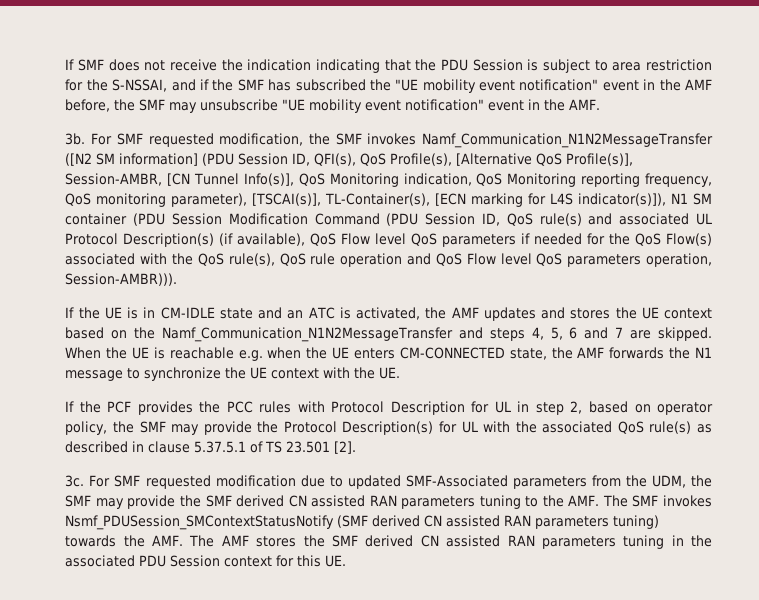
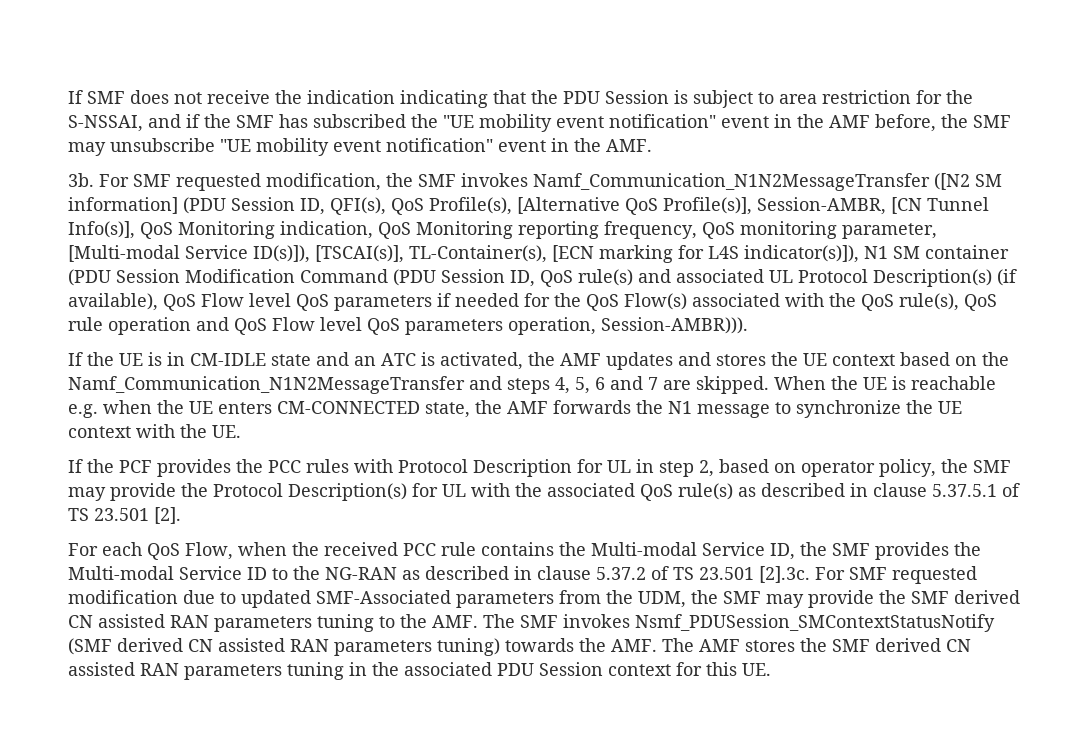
- For SMF requested modification, the SMF invokes Namf_Communication_N1N2MessageTransfer ([N2 SM information] (PDU Session ID, QFI(s), QoS Profile(s), [Alternative QoS Profile(s)], Session-AMBR, [CN Tunnel Info(s)], QoS Monitoring indication, QoS Monitoring reporting frequency, QoS monitoring parameter), [TSCAI(s)], TL-Container(s), [ECN marking for L4S indicator(s)]), N1 SM container (PDU Session Modification Command (PDU Session ID, QoS rule(s) and associated UL Protocol Description(s) (if available), QoS Flow level QoS parameters if needed for the QoS Flow(s) associated with the QoS rule(s), QoS rule operation and QoS Flow level QoS parameters operation, Session-AMBR))).
+ For SMF requested modification, the SMF invokes Namf_Communication_N1N2MessageTransfer ([N2 SM information] (PDU Session ID, QFI(s), QoS Profile(s), [Alternative QoS Profile(s)], Session-AMBR, [CN Tunnel Info(s)], QoS Monitoring indication, QoS Monitoring reporting frequency, QoS monitoring parameter, [Multi-modal Service ID(s)]), [TSCAI(s)], TL-Container(s), [ECN marking for L4S indicator(s)]), N1 SM container (PDU Session Modification Command (PDU Session ID, QoS rule(s) and associated UL Protocol Description(s) (if available), QoS Flow level QoS parameters if needed for the QoS Flow(s) associated with the QoS rule(s), QoS rule operation and QoS Flow level QoS parameters operation, Session-AMBR))).
- 3c. For SMF requested modification due to updated SMF-Associated parameters from the UDM, the SMF may provide the SMF derived CN assisted RAN parameters tuning to the AMF. The SMF invokes Nsmf_PDUSession_SMContextStatusNotify (SMF derived CN assisted RAN parameters tuning) towards the AMF. The AMF stores the SMF derived CN assisted RAN parameters tuning in the associated PDU Session context for this UE.
+ For each QoS Flow, when the received PCC rule contains the Multi-modal Service ID, the SMF provides the Multi-modal Service ID to the NG-RAN as described in clause 5.37.2 of TS 23.501 [2].3c. For SMF requested modification due to updated SMF-Associated parameters from the UDM, the SMF may provide the SMF derived CN assisted RAN parameters tuning to the AMF. The SMF invokes Nsmf_PDUSession_SMContextStatusNotify (SMF derived CN assisted RAN parameters tuning) towards the AMF. The AMF stores the SMF derived CN assisted RAN parameters tuning in the associated PDU Session context for this UE.

